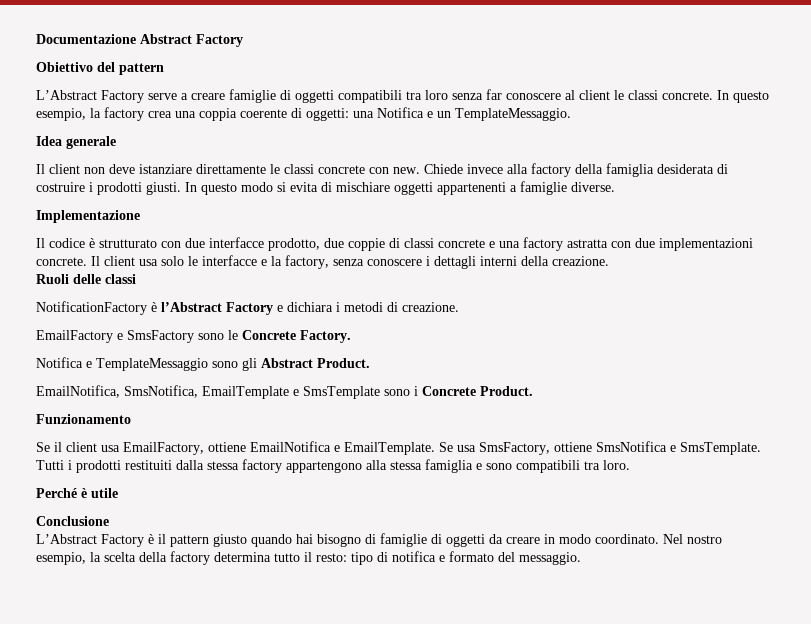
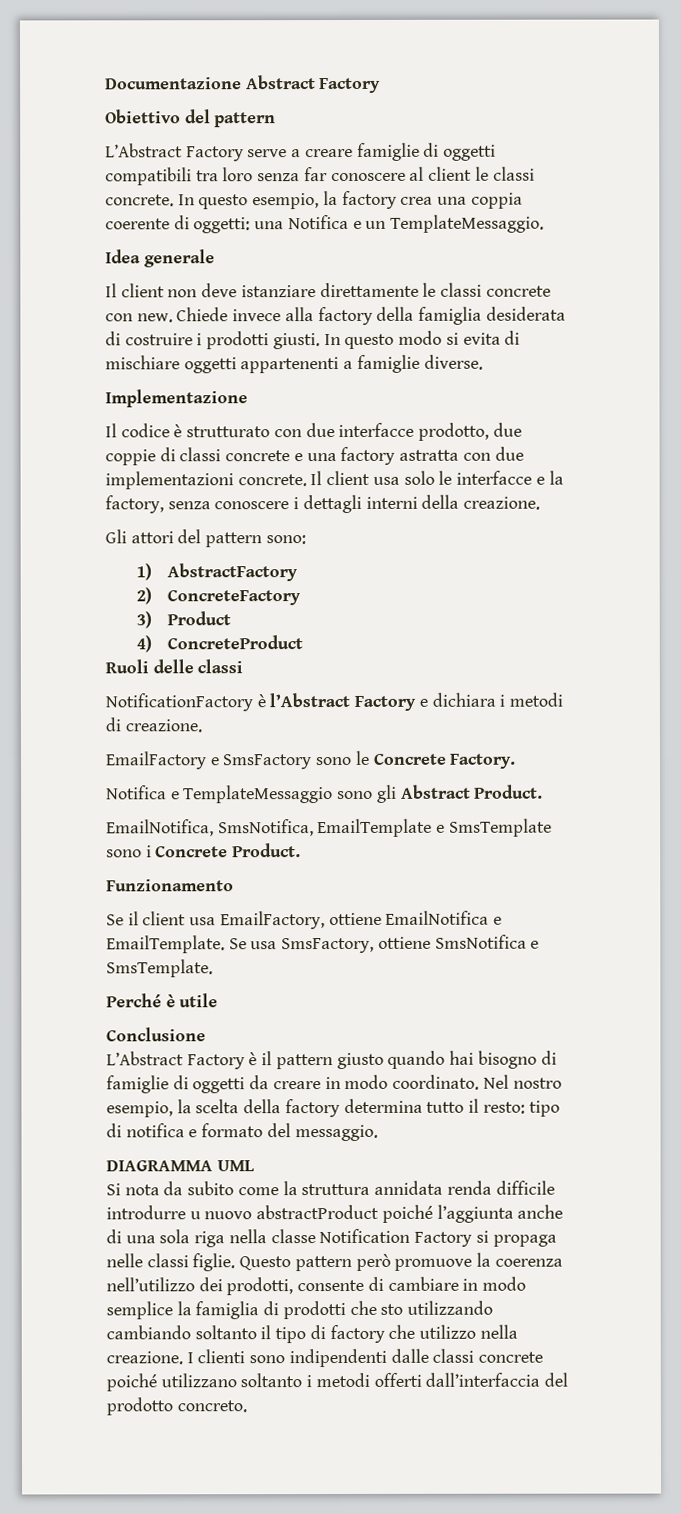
+ Gli attori del pattern sono:
+ 1) AbstractFactory
+ 2) ConcreteFactory
+ 3) Product
+ 4) ConcreteProduct
- Tutti i prodotti restituiti dalla stessa factory appartengono alla stessa famiglia e sono compatibili tra loro.
+ DIAGRAMMA UML
+ Si nota da subito come la struttura annidata renda difficile introdurre u nuovo abstractProduct poiché l’aggiunta anche di una sola riga nella classe Notification Factory si propaga nelle classi figlie. Questo pattern però promuove la coerenza nell’utilizzo dei prodotti, consente di cambiare in modo semplice la famiglia di prodotti che sto utilizzando cambiando soltanto il tipo di factory che utilizzo nella creazione. I clienti sono indipendenti dalle classi concrete poiché utilizzano soltanto i metodi offerti dall’interfaccia del prodotto concreto.

